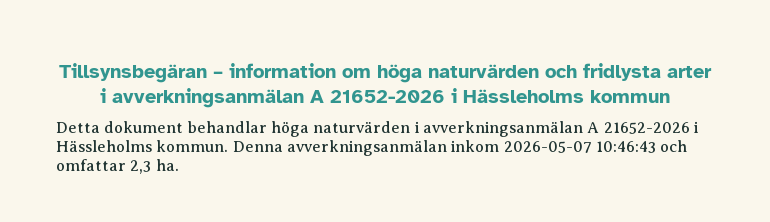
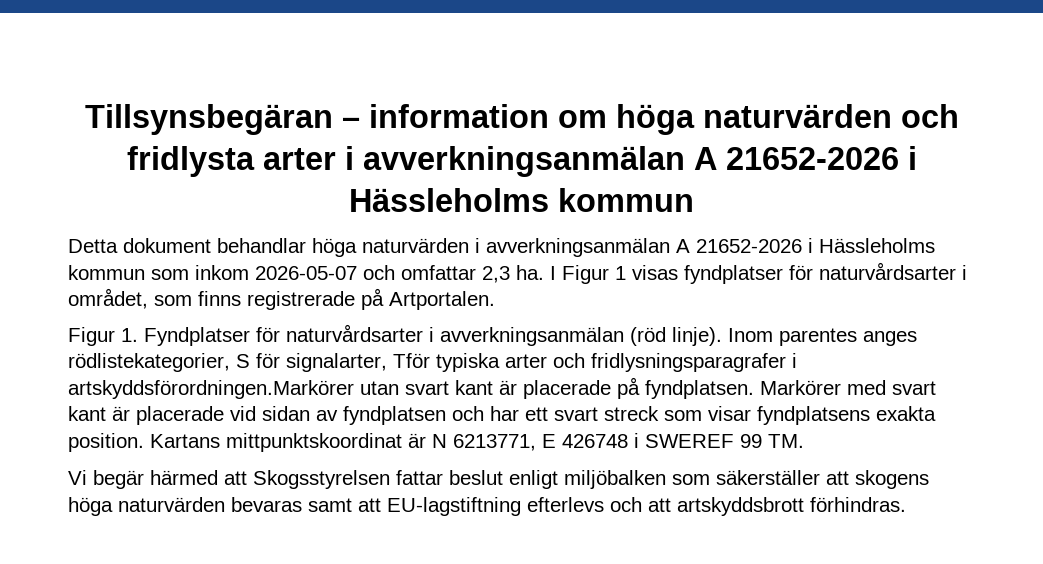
- Detta dokument behandlar höga naturvärden i avverkningsanmälan A 21652-2026 i Hässleholms kommun. Denna avverkningsanmälan inkom 2026-05-07 10:46:43 och omfattar 2,3 ha.
+ Detta dokument behandlar höga naturvärden i avverkningsanmälan A 21652-2026 i Hässleholms kommun som inkom 2026-05-07 och omfattar 2,3 ha.
+ I Figur 1 visas fyndplatser för naturvårdsarter i området, som finns registrerade på Artportalen.
+ Figur 1. Fyndplatser för naturvårdsarter i avverkningsanmälan (röd linje). Inom parentes anges rödlistekategorier, S för signalarter, Tför typiska arter och fridlysningsparagrafer i artskyddsförordningen.Markörer utan svart kant är placerade på fyndplatsen. Markörer med svart kant är placerade vid sidan av fyndplatsen och har ett svart streck som visar fyndplatsens exakta position. Kartans mittpunktskoordinat är N 6213771, E 426748 i SWEREF 99 TM.
+ Vi begär härmed att Skogsstyrelsen fattar beslut enligt miljöbalken som säkerställer att skogens höga naturvärden bevaras samt att EU-lagstiftning efterlevs och att artskyddsbrott förhindras.

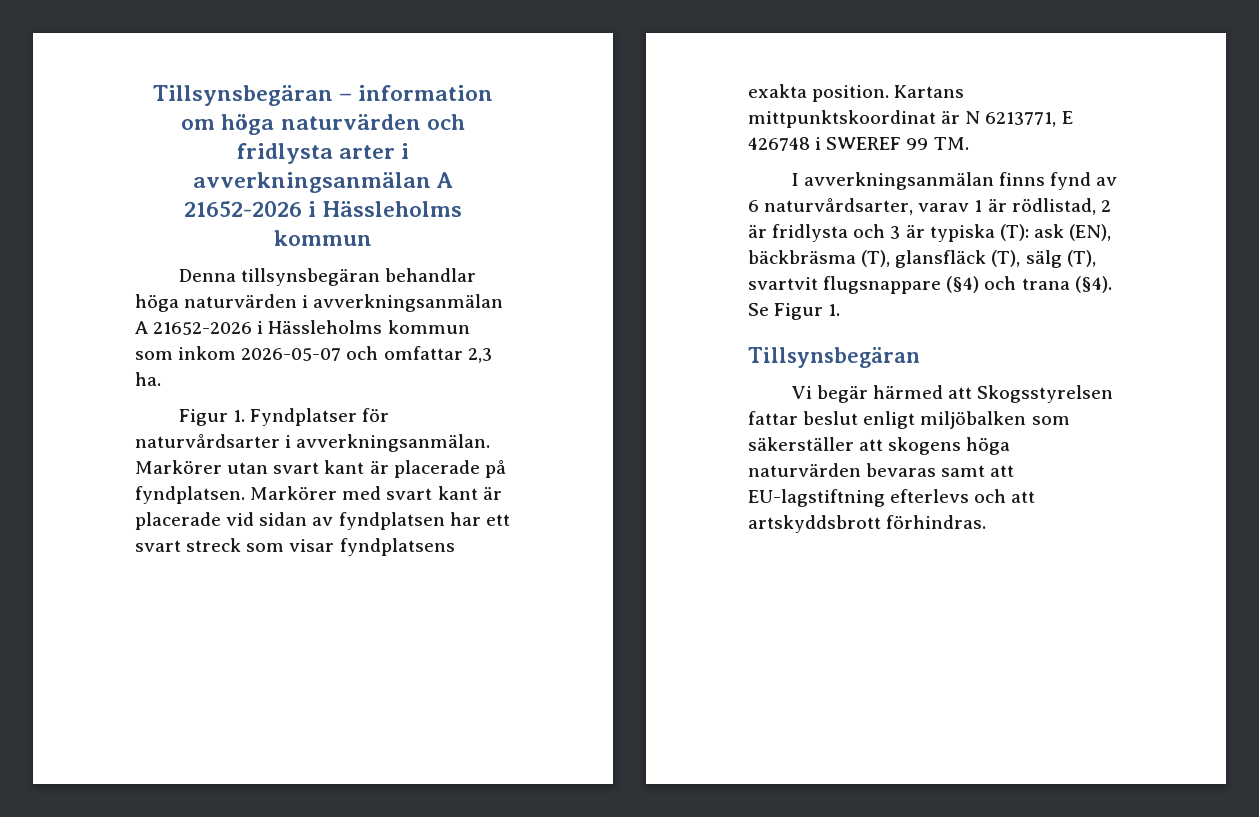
- Detta dokument behandlar höga naturvärden i avverkningsanmälan A 21652-2026 i Hässleholms kommun som inkom 2026-05-07 och omfattar 2,3 ha. I Figur 1 visas fyndplatser för naturvårdsarter i området, som finns registrerade på Artportalen.
+ Denna tillsynsbegäran behandlar höga naturvärden i avverkningsanmälan A 21652-2026 i Hässleholms kommun som inkom 2026-05-07 och omfattar 2,3 ha.
- Figur 1. Fyndplatser för naturvårdsarter i avverkningsanmälan (röd linje). Inom parentes anges rödlistekategorier, S för signalarter, Tför typiska arter och fridlysningsparagrafer i artskyddsförordningen.Markörer utan svart kant är placerade på fyndplatsen.
+ Figur 1. Fyndplatser för naturvårdsarter i avverkningsanmälan. Markörer utan svart kant är placerade på fyndplatsen.
- Markörer med svart kant är placerade vid sidan av fyndplatsen och har ett svart streck som visar fyndplatsens exakta position.
+ Markörer med svart kant är placerade vid sidan av fyndplatsen har ett svart streck som visar fyndplatsens exakta position.
+ I avverkningsanmälan finns fynd av 6 naturvårdsarter, varav 1 är rödlistad, 2 är fridlysta och 3 är typiska (T): ask (EN), bäckbräsma (T), glansfläck (T), sälg (T), svartvit flugsnappare (§4) och trana (§4). Se Figur 1.
+ Tillsynsbegäran

